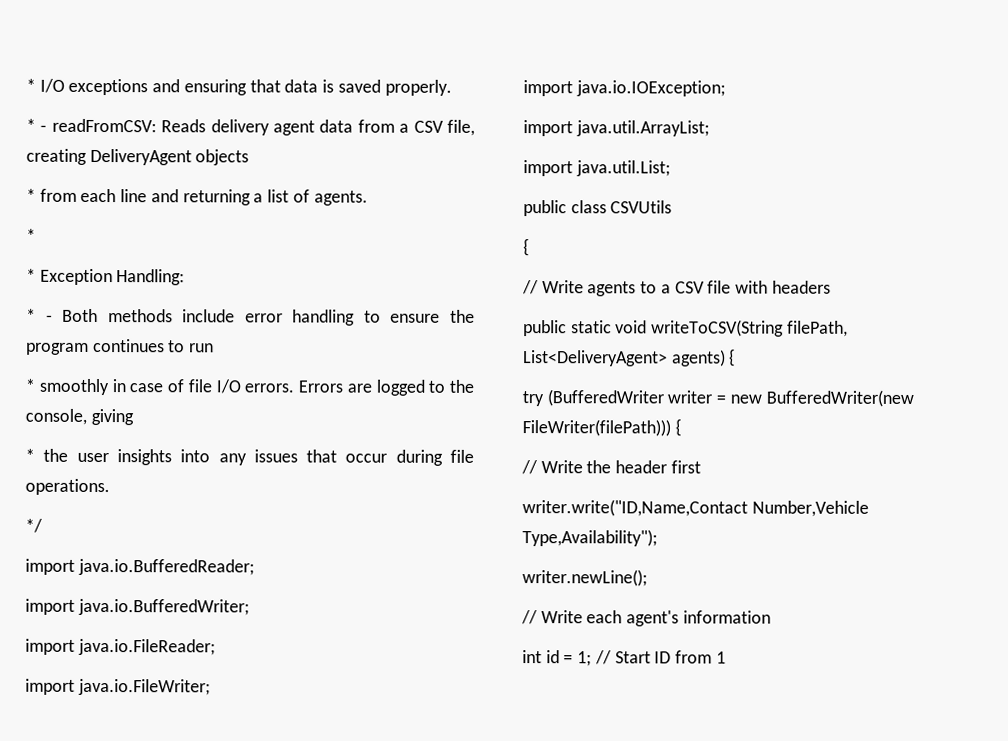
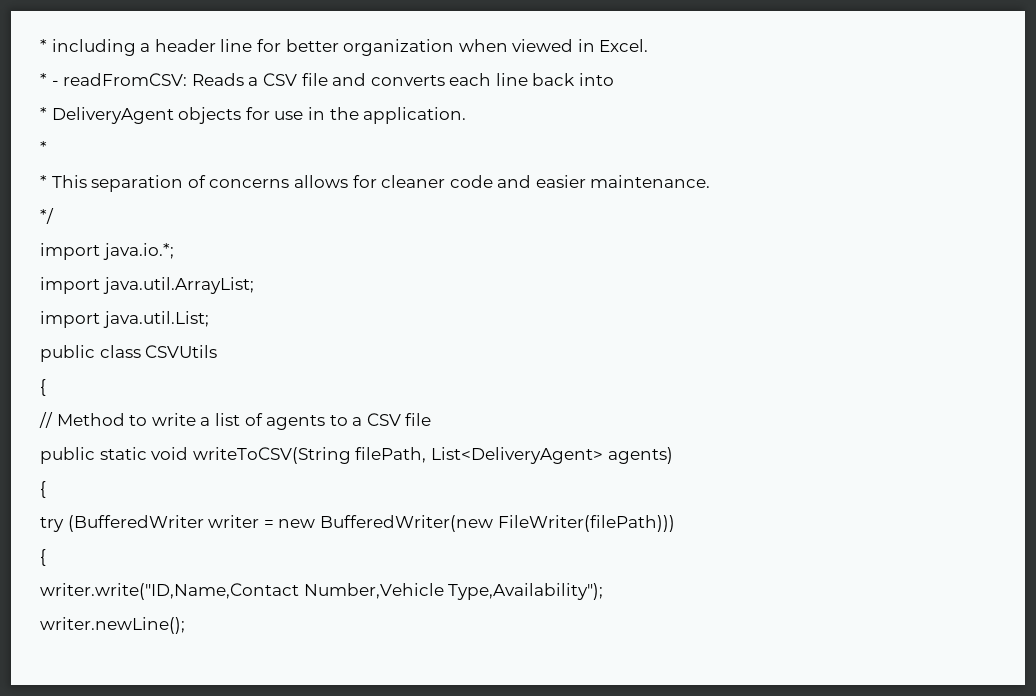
- * I/O exceptions and ensuring that data is saved properly.
- * - readFromCSV: Reads delivery agent data from a CSV file, creating DeliveryAgent objects
- * from each line and returning a list of agents.
+ * including a header line for better organization when viewed in Excel.
+ * - readFromCSV: Reads a CSV file and converts each line back into
+ * DeliveryAgent objects for use in the application.
  *
- * Exception Handling:
- * - Both methods include error handling to ensure the program continues to run
- * smoothly in case of file I/O errors. Errors are logged to the console, giving
- * the user insights into any issues that occur during file operations.
+ * This separation of concerns allows for cleaner code and easier maintenance.
  */
- import java.io.BufferedReader;
- import java.io.BufferedWriter;
- import java.io.FileReader;
- import java.io.FileWriter;
- import java.io.IOException;
+ import java.io.*;
- // Write agents to a CSV file with headers
+ // Method to write a list of agents to a CSV file
- public static void writeToCSV(String filePath, List<DeliveryAgent> agents) {
+ public static void writeToCSV(String filePath, List<DeliveryAgent> agents)
+ {
- try (BufferedWriter writer = new BufferedWriter(new FileWriter(filePath))) {
- // Write the header first
+ try (BufferedWriter writer = new BufferedWriter(new FileWriter(filePath)))
+ {
- // Write each agent's information
- int id = 1; // Start ID from 1

